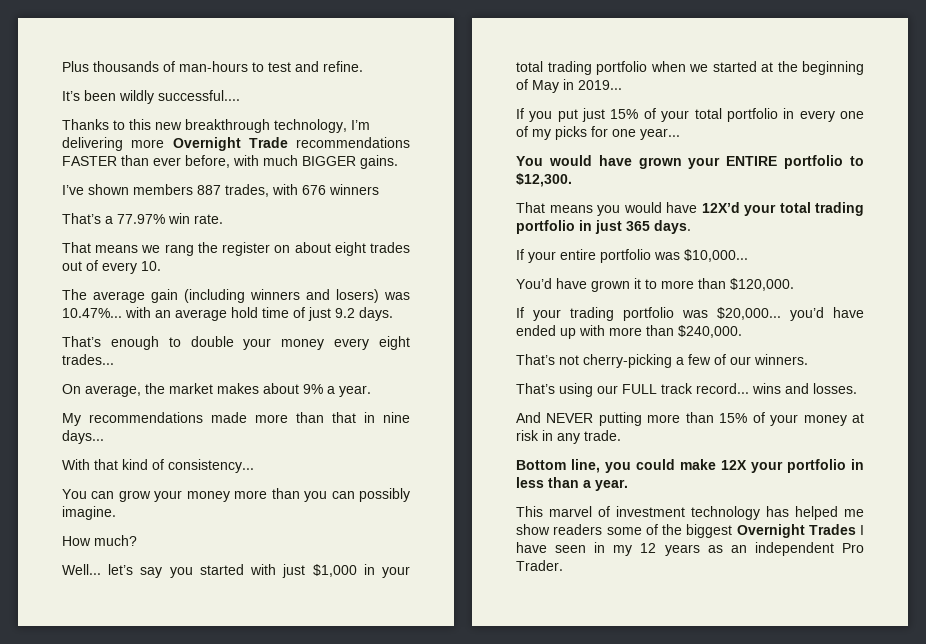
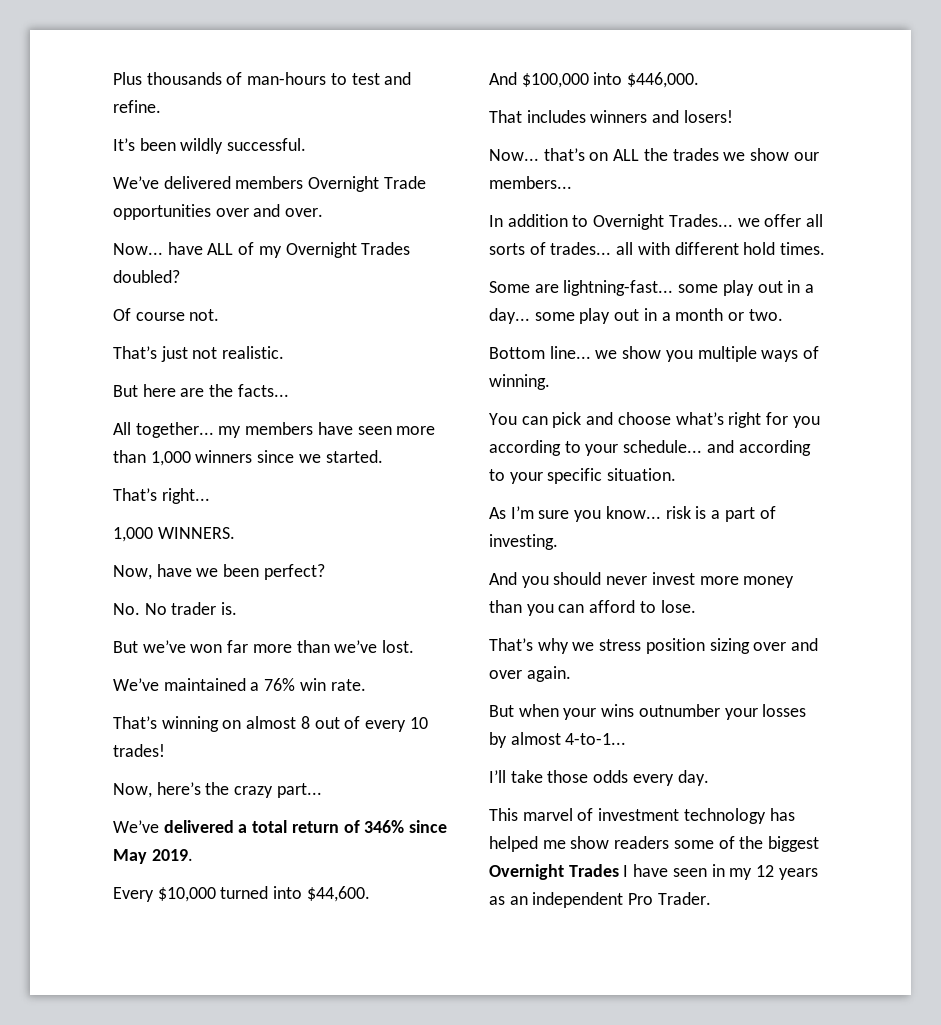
- It’s been wildly successful....
- Thanks to this new breakthrough technology, I’m delivering more Overnight Trade recommendations FASTER than ever before, with much BIGGER gains.
- I’ve shown members 887 trades, with 676 winners
- That’s a 77.97% win rate.
- That means we rang the register on about eight trades out of every 10.
- The average gain (including winners and losers) was 10.47%... with an average hold time of just 9.2 days.
- That’s enough to double your money every eight trades...
- On average, the market makes about 9% a year.
- My recommendations made more than that in nine days...
- With that kind of consistency...
- You can grow your money more than you can possibly imagine.
- How much?
- Well... let’s say you started with just $1,000 in your total trading portfolio when we started at the beginning of May in 2019...
- If you put just 15% of your total portfolio in every one of my picks for one year...
- You would have grown your ENTIRE portfolio to $12,300.
- That means you would have 12X’d your total trading portfolio in just 365 days.
- If your entire portfolio was $10,000...
- You’d have grown it to more than $120,000.
- If your trading portfolio was $20,000... you’d have ended up with more than $240,000.
- That’s not cherry-picking a few of our winners.
- That’s using our FULL track record... wins and losses.
- And NEVER putting more than 15% of your money at risk in any trade.
- Bottom line, you could make 12X your portfolio in less than a year.
+ It’s been wildly successful.
+ We’ve delivered members Overnight Trade opportunities over and over.
+ Now... have ALL of my Overnight Trades doubled?
+ Of course not.
+ That’s just not realistic.
+ But here are the facts...
+ All together... my members have seen more than 1,000 winners since we started.
+ That’s right...
+ 1,000 WINNERS.
+ Now, have we been perfect?
+ No. No trader is.
+ But we’ve won far more than we’ve lost.
+ We’ve maintained a 76% win rate.
+ That’s winning on almost 8 out of every 10 trades!
+ Now, here’s the crazy part...
+ We’ve delivered a total return of 346% since May 2019.
+ Every $10,000 turned into $44,600.
+ And $100,000 into $446,000.
+ That includes winners and losers!
+ Now... that’s on ALL the trades we show our members...
+ In addition to Overnight Trades... we offer all sorts of trades... all with different hold times.
+ Some are lightning-fast... some play out in a day... some play out in a month or two.
+ Bottom line... we show you multiple ways of winning.
+ You can pick and choose what’s right for you according to your schedule... and according to your specific situation.
+ As I’m sure you know... risk is a part of investing.
+ And you should never invest more money than you can afford to lose.
+ That’s why we stress position sizing over and over again.
+ But when your wins outnumber your losses by almost 4-to-1...
+ I’ll take those odds every day.

